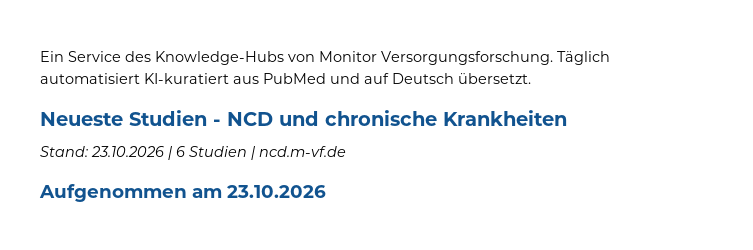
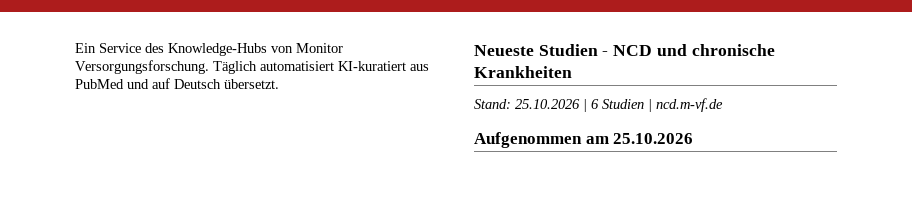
- Stand: 23.10.2026 | 6 Studien | ncd.m-vf.de
+ Stand: 25.10.2026 | 6 Studien | ncd.m-vf.de
- Aufgenommen am 23.10.2026
+ Aufgenommen am 25.10.2026

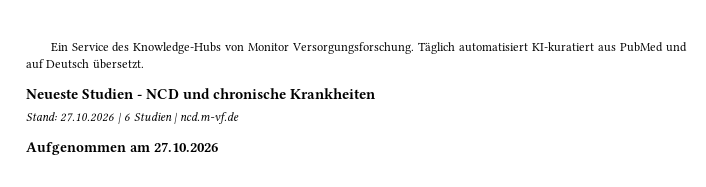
- Stand: 25.10.2026 | 6 Studien | ncd.m-vf.de
+ Stand: 27.10.2026 | 6 Studien | ncd.m-vf.de
- Aufgenommen am 25.10.2026
+ Aufgenommen am 27.10.2026

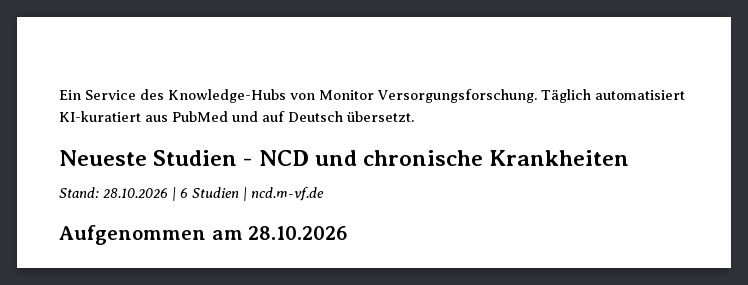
- Stand: 27.10.2026 | 6 Studien | ncd.m-vf.de
+ Stand: 28.10.2026 | 6 Studien | ncd.m-vf.de
- Aufgenommen am 27.10.2026
+ Aufgenommen am 28.10.2026

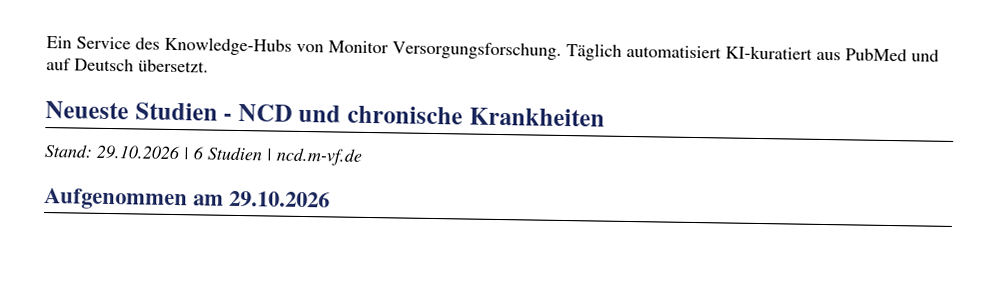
- Stand: 28.10.2026 | 6 Studien | ncd.m-vf.de
+ Stand: 29.10.2026 | 6 Studien | ncd.m-vf.de
- Aufgenommen am 28.10.2026
+ Aufgenommen am 29.10.2026

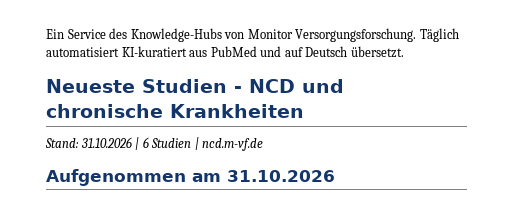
- Stand: 29.10.2026 | 6 Studien | ncd.m-vf.de
+ Stand: 31.10.2026 | 6 Studien | ncd.m-vf.de
- Aufgenommen am 29.10.2026
+ Aufgenommen am 31.10.2026

